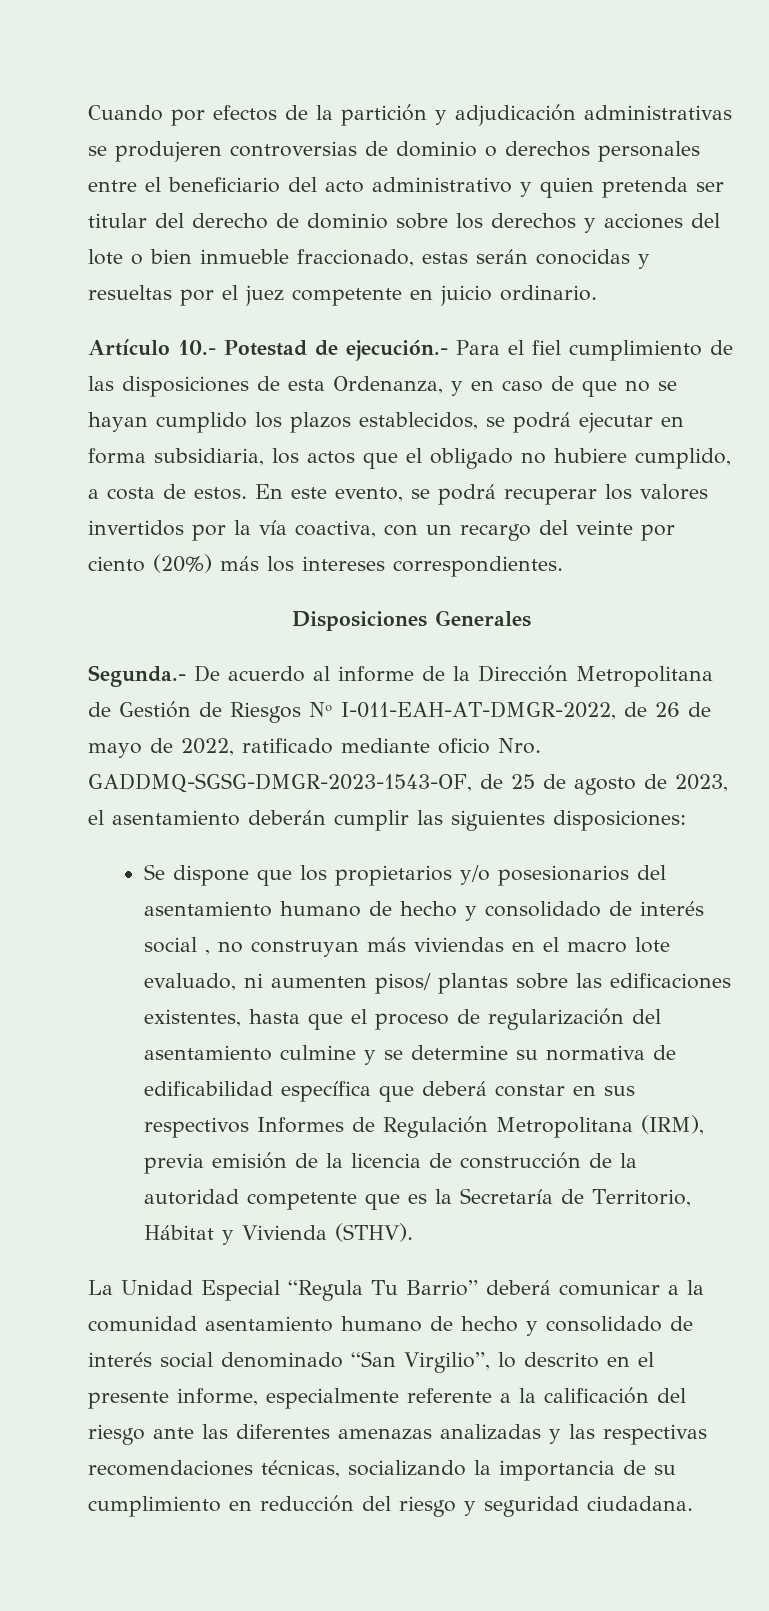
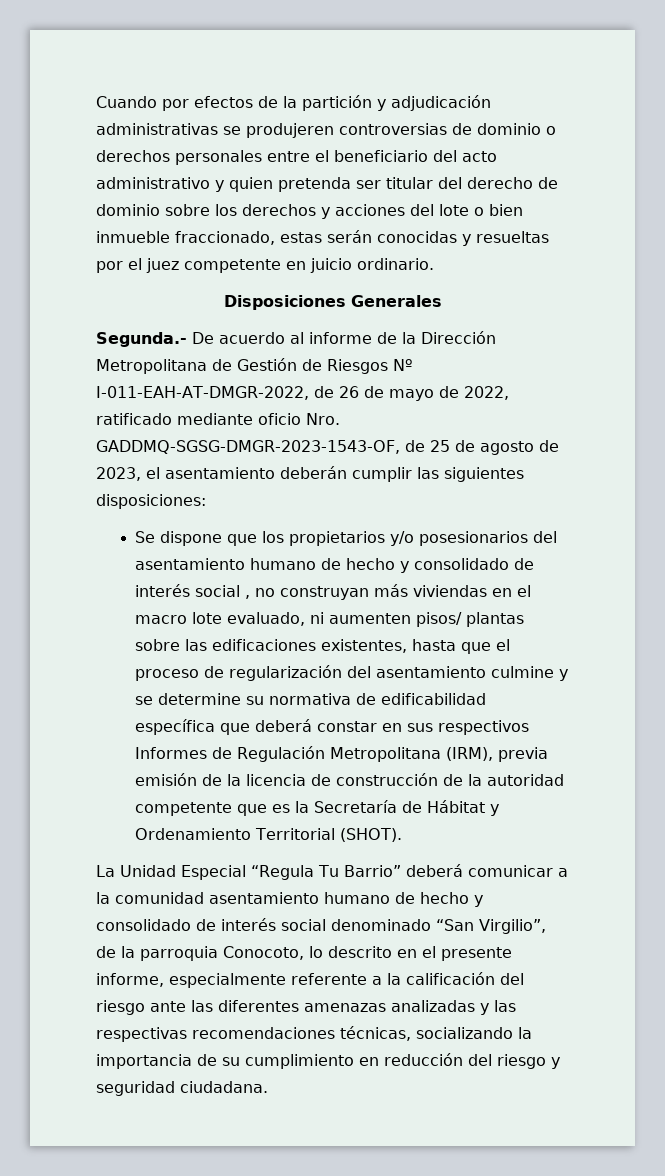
- Artículo 10.- Potestad de ejecución.- Para el fiel cumplimiento de las disposiciones de esta Ordenanza, y en caso de que no se hayan cumplido los plazos establecidos, se podrá ejecutar en forma subsidiaria, los actos que el obligado no hubiere cumplido, a costa de estos. En este evento, se podrá recuperar los valores invertidos por la vía coactiva, con un recargo del veinte por ciento (20%) más los intereses correspondientes.
- Se dispone que los propietarios y/o posesionarios del asentamiento humano de hecho y consolidado de interés social , no construyan más viviendas en el macro lote evaluado, ni aumenten pisos/ plantas sobre las edificaciones existentes, hasta que el proceso de regularización del asentamiento culmine y se determine su normativa de edificabilidad específica que deberá constar en sus respectivos Informes de Regulación Metropolitana (IRM), previa emisión de la licencia de construcción de la autoridad competente que es la Secretaría de Territorio, Hábitat y Vivienda (STHV).
+ Se dispone que los propietarios y/o posesionarios del asentamiento humano de hecho y consolidado de interés social , no construyan más viviendas en el macro lote evaluado, ni aumenten pisos/ plantas sobre las edificaciones existentes, hasta que el proceso de regularización del asentamiento culmine y se determine su normativa de edificabilidad específica que deberá constar en sus respectivos Informes de Regulación Metropolitana (IRM), previa emisión de la licencia de construcción de la autoridad competente que es la Secretaría de Hábitat y Ordenamiento Territorial (SHOT).
- La Unidad Especial “Regula Tu Barrio” deberá comunicar a la comunidad asentamiento humano de hecho y consolidado de interés social denominado “San Virgilio”, lo descrito en el presente informe, especialmente referente a la calificación del riesgo ante las diferentes amenazas analizadas y las respectivas recomendaciones técnicas, socializando la importancia de su cumplimiento en reducción del riesgo y seguridad ciudadana.
+ La Unidad Especial “Regula Tu Barrio” deberá comunicar a la comunidad asentamiento humano de hecho y consolidado de interés social denominado “San Virgilio”, de la parroquia Conocoto, lo descrito en el presente informe, especialmente referente a la calificación del riesgo ante las diferentes amenazas analizadas y las respectivas recomendaciones técnicas, socializando la importancia de su cumplimiento en reducción del riesgo y seguridad ciudadana.

